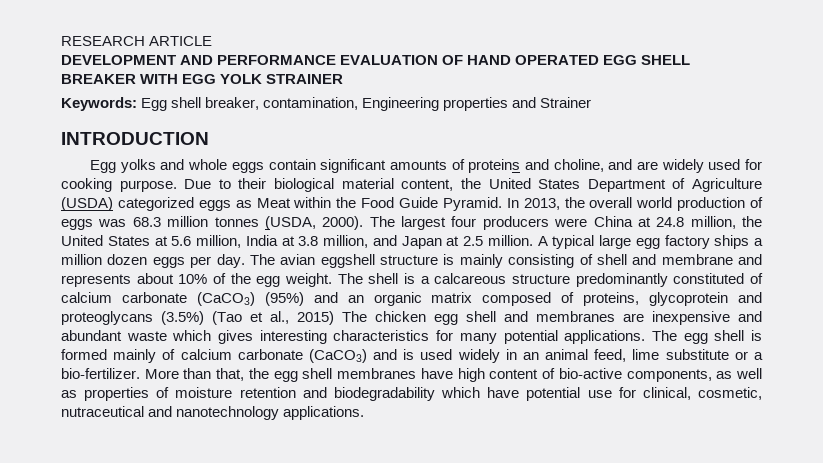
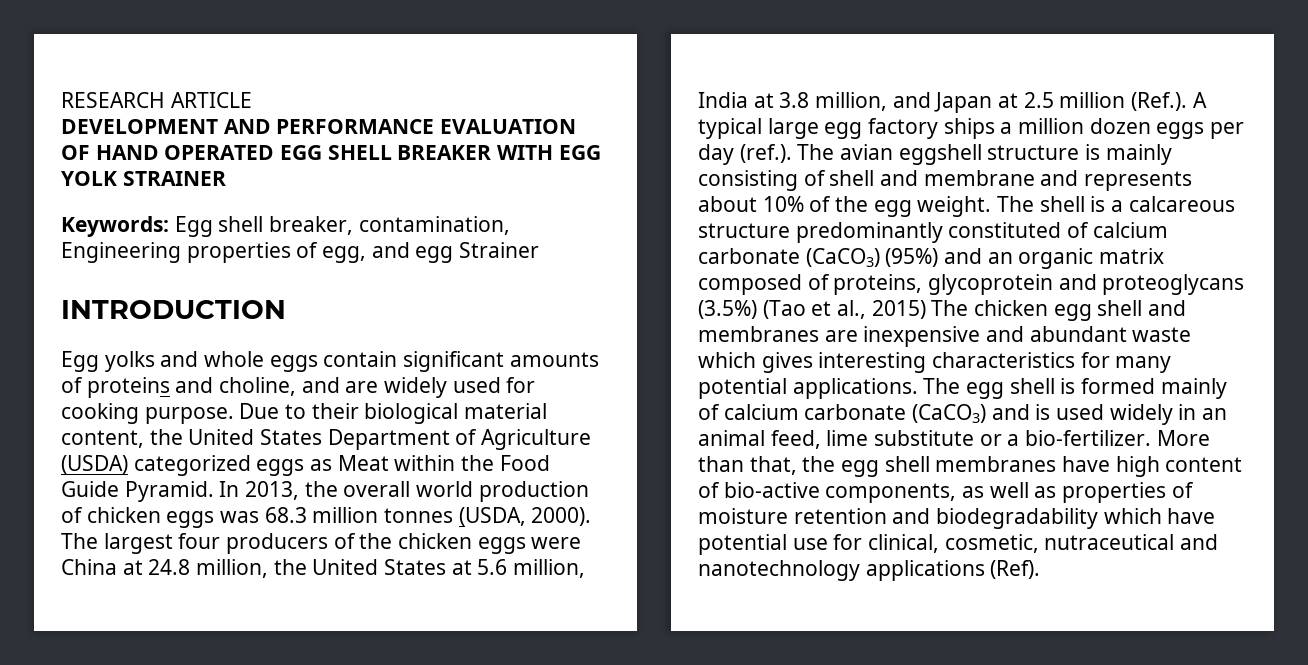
- Keywords: Egg shell breaker, contamination, Engineering properties and Strainer
+ Keywords: Egg shell breaker, contamination, Engineering properties of egg, and egg Strainer
- In 2013, the overall world production of eggs was 68.3 million tonnes (USDA, 2000).
+ In 2013, the overall world production of chicken eggs was 68.3 million tonnes (USDA, 2000).
- The largest four producers were China at 24.8 million, the United States at 5.6 million, India at 3.8 million, and Japan at 2.5 million. A typical large egg factory ships a million dozen eggs per day. The avian eggshell structure is mainly consisting of shell and membrane and represents about 10% of the egg weight.
+ The largest four producers of the chicken eggs were China at 24.8 million, the United States at 5.6 million, India at 3.8 million, and Japan at 2.5 million (Ref.). A typical large egg factory ships a million dozen eggs per day (ref.). The avian eggshell structure is mainly consisting of shell and membrane and represents about 10% of the egg weight.
- More than that, the egg shell membranes have high content of bio-active components, as well as properties of moisture retention and biodegradability which have potential use for clinical, cosmetic, nutraceutical and nanotechnology applications.
+ More than that, the egg shell membranes have high content of bio-active components, as well as properties of moisture retention and biodegradability which have potential use for clinical, cosmetic, nutraceutical and nanotechnology applications (Ref).

